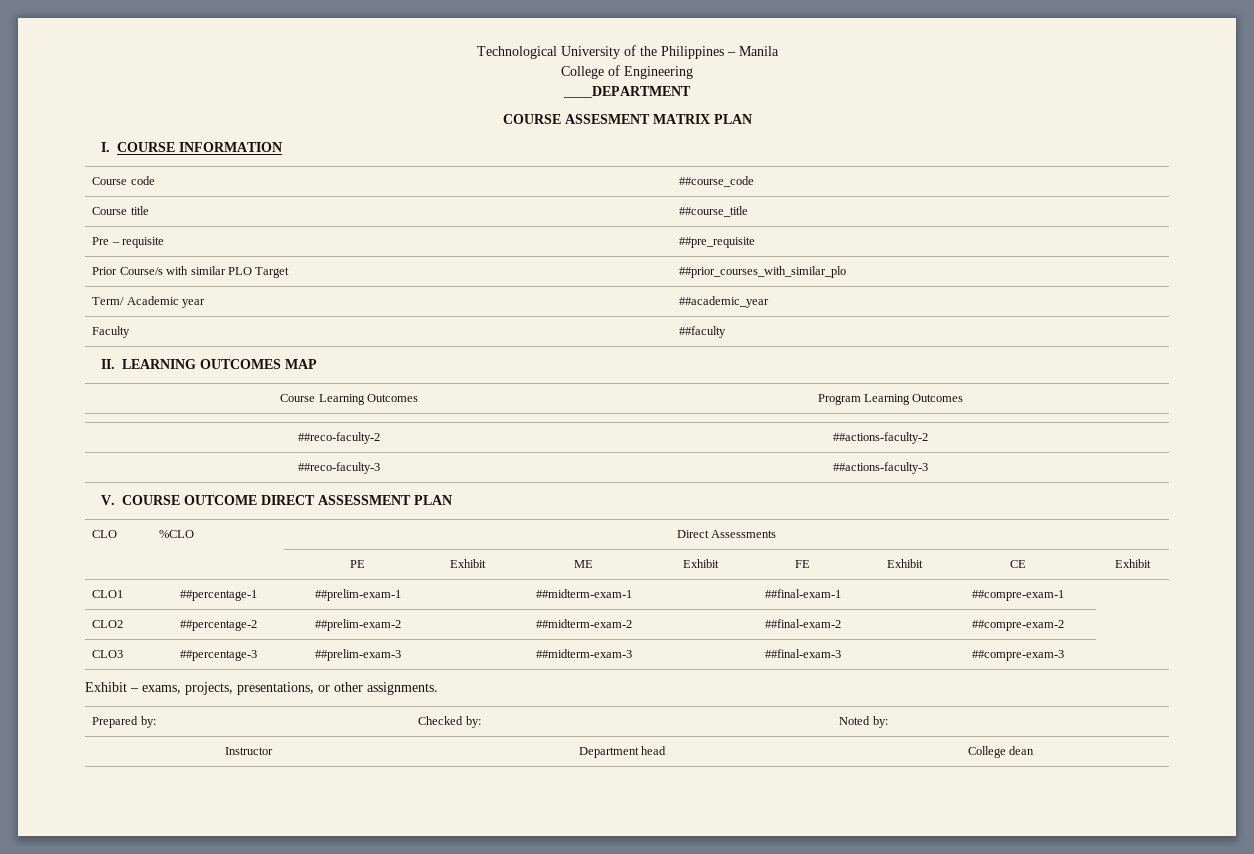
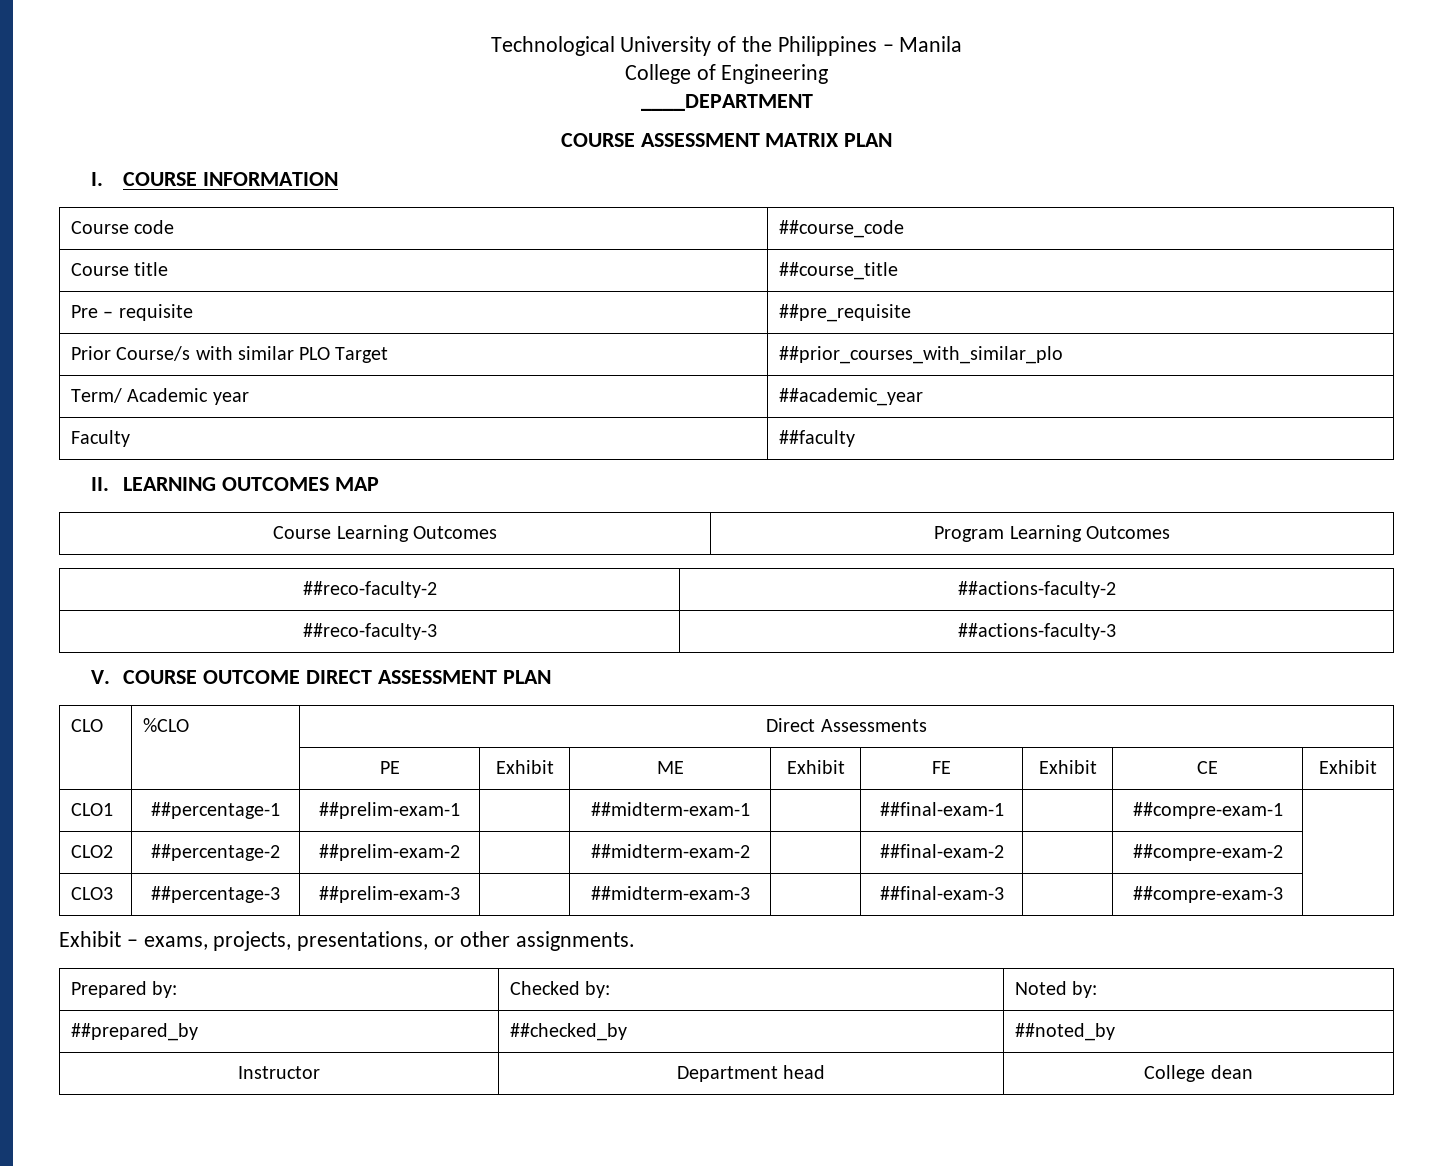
- COURSE ASSESMENT MATRIX PLAN
+ COURSE ASSESSMENT MATRIX PLAN
+ ##prepared_by | ##checked_by | ##noted_by

